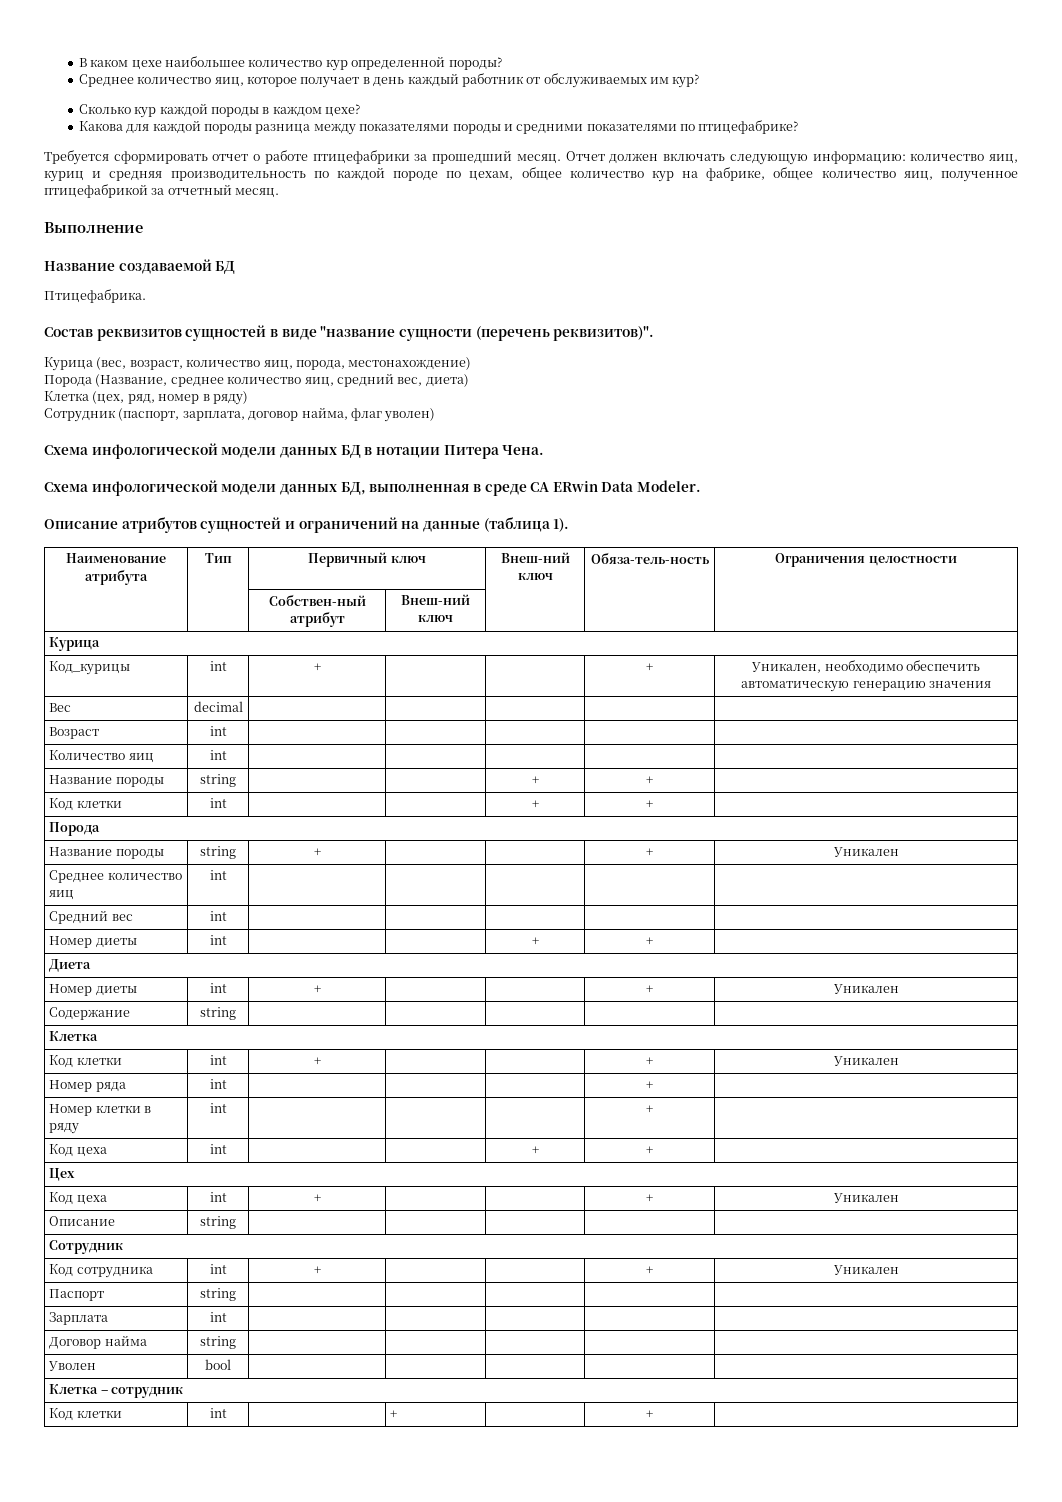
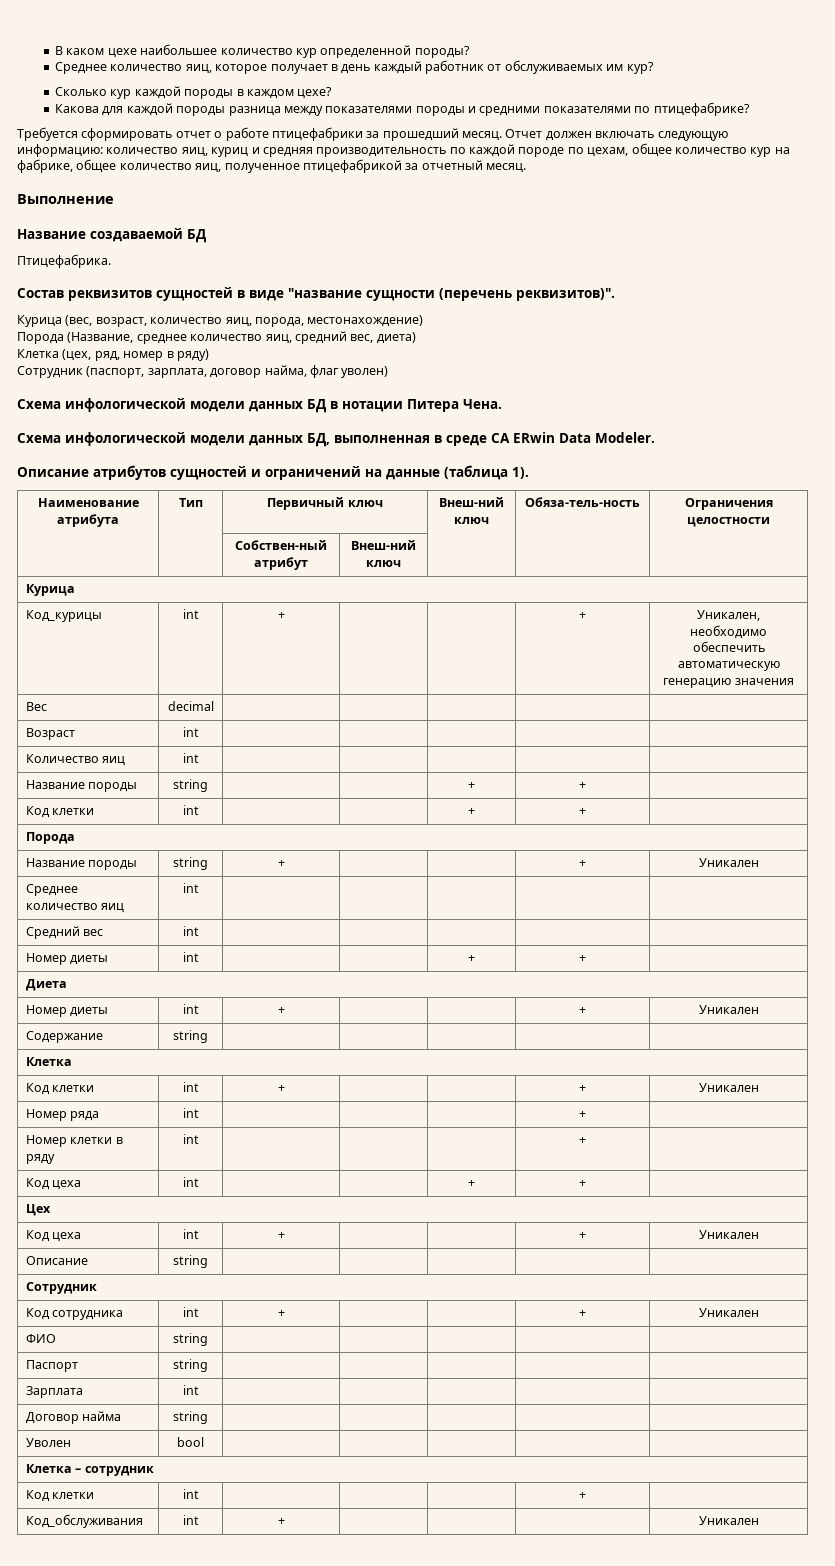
+ ФИО | string | | | | |
- Код клетки | int | | + | | + |
+ Код клетки | int | | | | + |
+ Код_обслуживания | int | + | | | | Уникален

